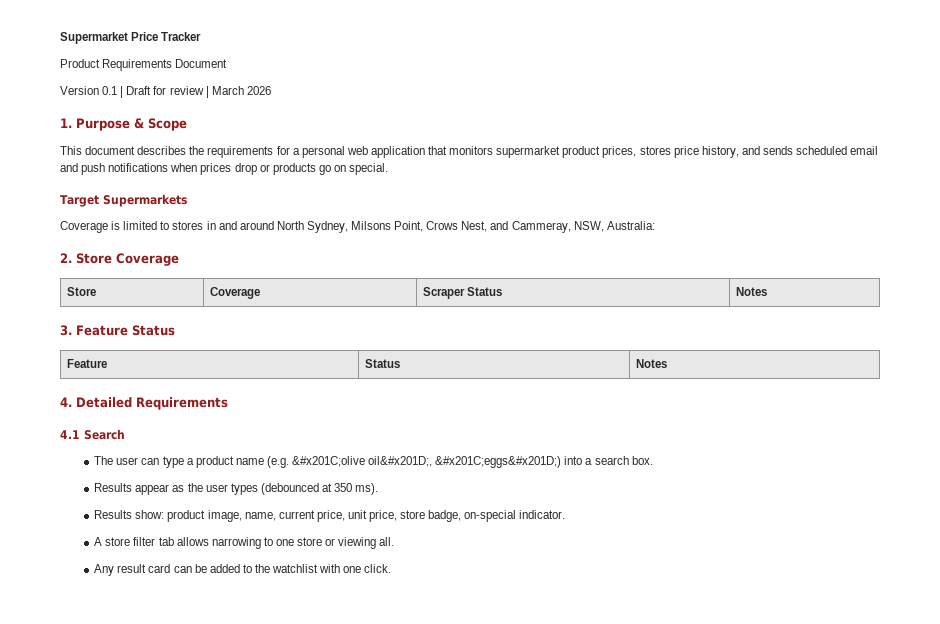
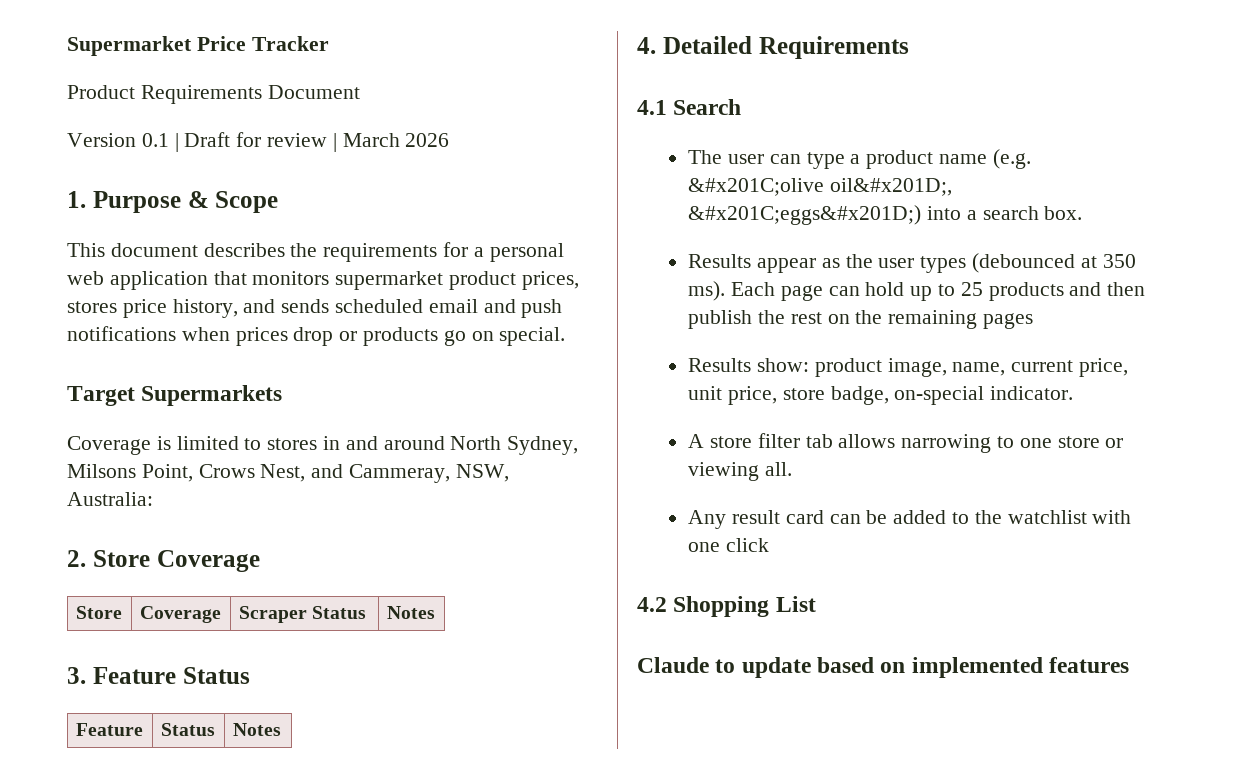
+ Each page can hold up to 25 products and then publish the rest on the remaining pages
- Any result card can be added to the watchlist with one click.
+ Any result card can be added to the watchlist with one click
+ 4.2 Shopping List
+ Claude to update based on implemented features

